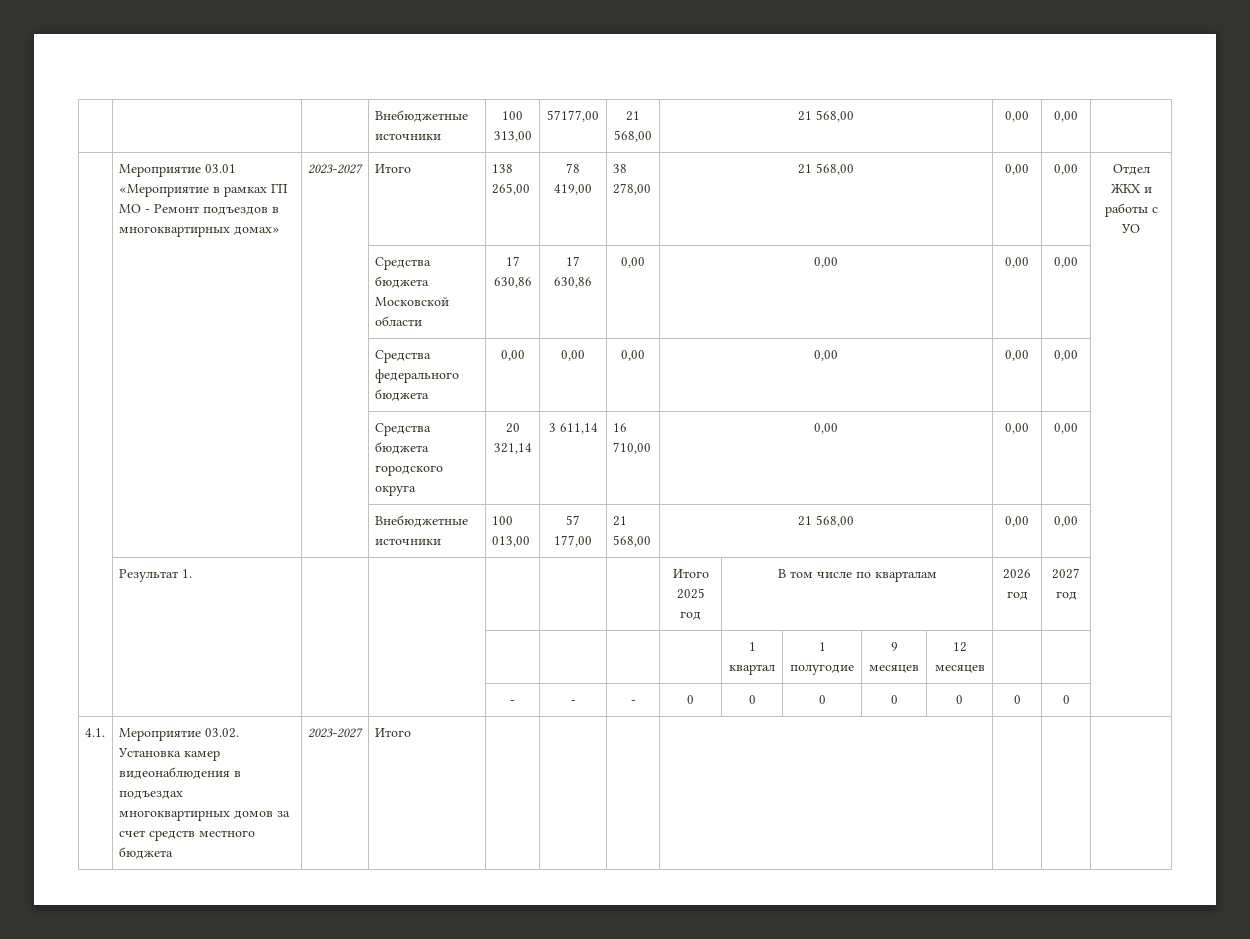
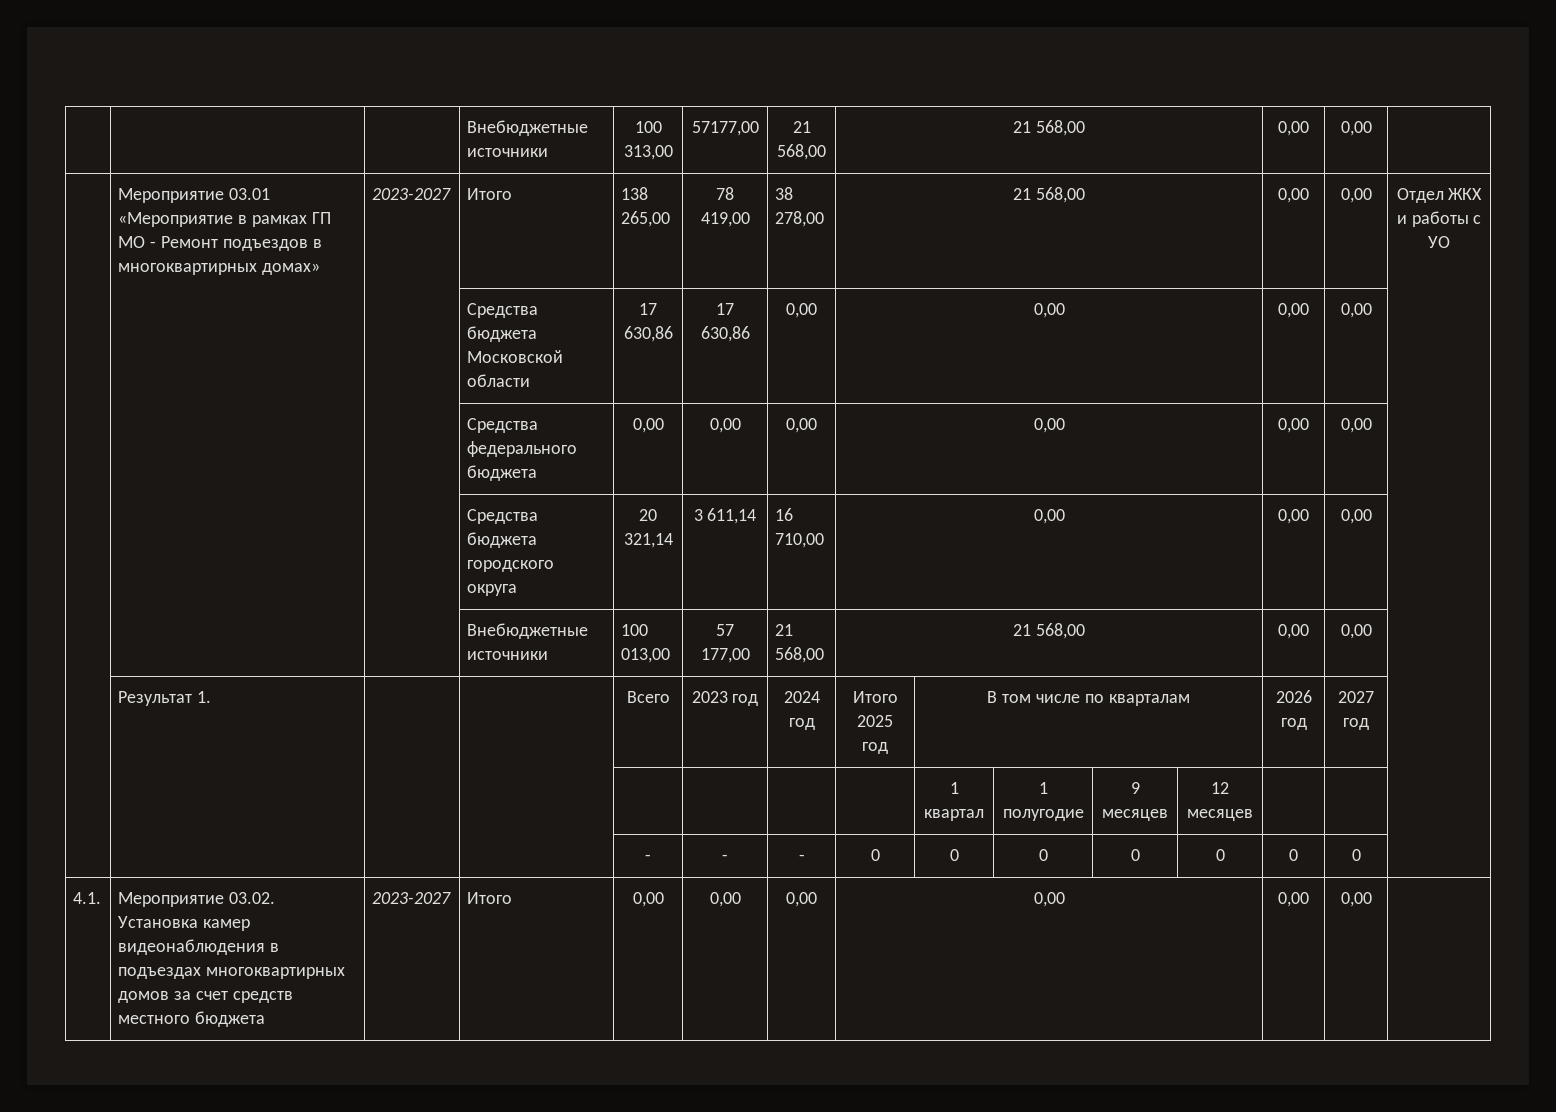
- | Результат 1. | | | | | | Итого 2025 год | В том числе по кварталам | 2026 год | 2027 год |
+ | Результат 1. | | | Всего | 2023 год | 2024 год | Итого 2025 год | В том числе по кварталам | 2026 год | 2027 год |
- 4.1. | Мероприятие 03.02. Установка камер видеонаблюдения в подъездах многоквартирных домов за счет средств местного бюджета | 2023-2027 | Итого | | | | | | |
+ 4.1. | Мероприятие 03.02. Установка камер видеонаблюдения в подъездах многоквартирных домов за счет средств местного бюджета | 2023-2027 | Итого | 0,00 | 0,00 | 0,00 | 0,00 | 0,00 | 0,00 |

